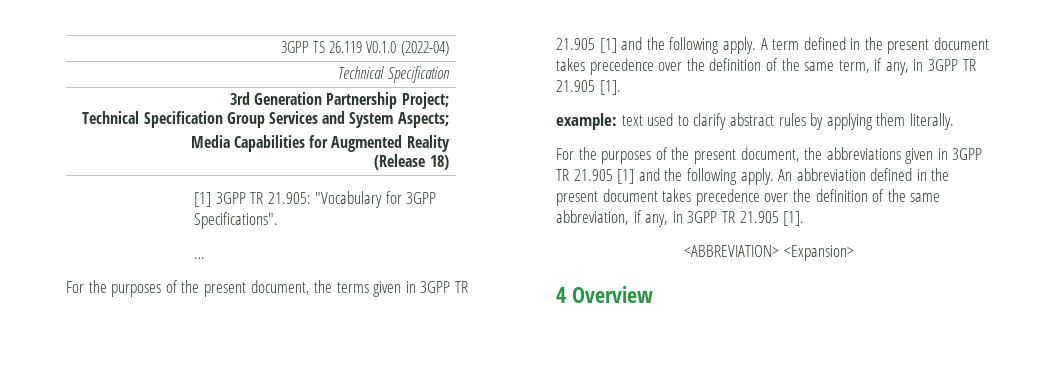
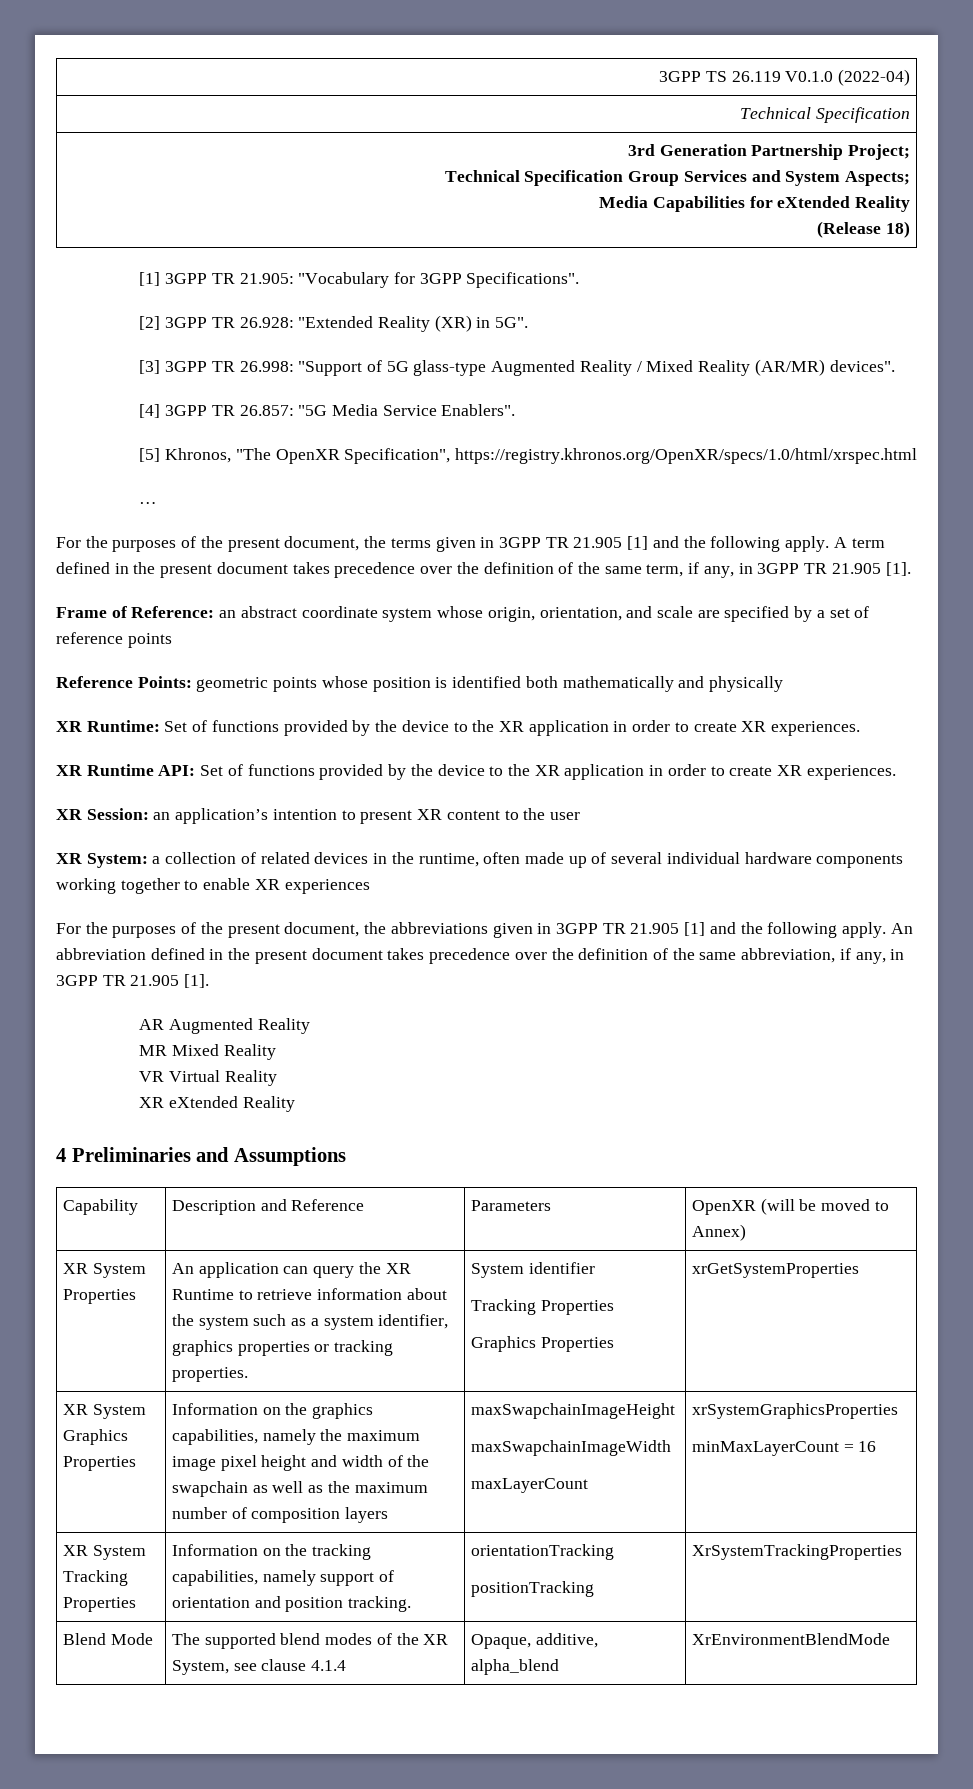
  3rd Generation Partnership Project;
  Technical Specification Group Services and System Aspects;
- Media Capabilities for Augmented Reality
+ Media Capabilities for eXtended Reality
+ [2] 3GPP TR 26.928: "Extended Reality (XR) in 5G".
+ [3] 3GPP TR 26.998: "Support of 5G glass-type Augmented Reality / Mixed Reality (AR/MR) devices".
+ [4] 3GPP TR 26.857: "5G Media Service Enablers".
+ [5] Khronos, "The OpenXR Specification", https://registry.khronos.org/OpenXR/specs/1.0/html/xrspec.html
- example: text used to clarify abstract rules by applying them literally.
+ Frame of Reference: an abstract coordinate system whose origin, orientation, and scale are specified by a set of reference points
+ Reference Points: geometric points whose position is identified both mathematically and physically
+ XR Runtime: Set of functions provided by the device to the XR application in order to create XR experiences.
+ XR Runtime API: Set of functions provided by the device to the XR application in order to create XR experiences.
+ XR Session: an application’s intention to present XR content to the user
+ XR System: a collection of related devices in the runtime, often made up of several individual hardware components working together to enable XR experiences
- <ABBREVIATION> <Expansion>
- 4 Overview
+ AR Augmented Reality
+ MR Mixed Reality
+ VR Virtual Reality
+ XR eXtended Reality
+ 4 Preliminaries and Assumptions
+ Capability | Description and Reference | Parameters | OpenXR (will be moved to Annex)
+ XR System Properties | An application can query the XR Runtime to retrieve information about the system such as a system identifier, graphics properties or tracking properties. | System identifier
+ Tracking Properties
+ Graphics Properties | xrGetSystemProperties
+ XR System Graphics Properties | Information on the graphics capabilities, namely the maximum image pixel height and width of the swapchain as well as the maximum number of composition layers | maxSwapchainImageHeight
+ maxSwapchainImageWidth
+ maxLayerCount | xrSystemGraphicsProperties
+ minMaxLayerCount = 16
+ XR System Tracking Properties | Information on the tracking capabilities, namely support of orientation and position tracking. | orientationTracking
+ positionTracking | XrSystemTrackingProperties
+ Blend Mode | The supported blend modes of the XR System, see clause 4.1.4 | Opaque, additive, alpha_blend | XrEnvironmentBlendMode

